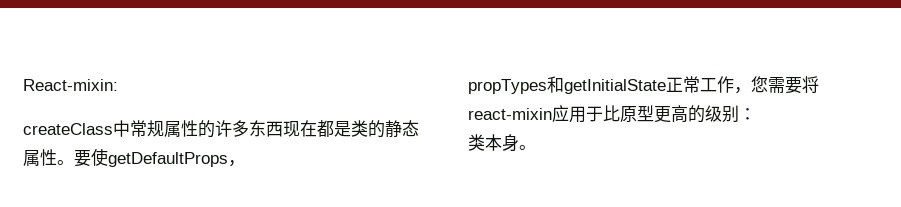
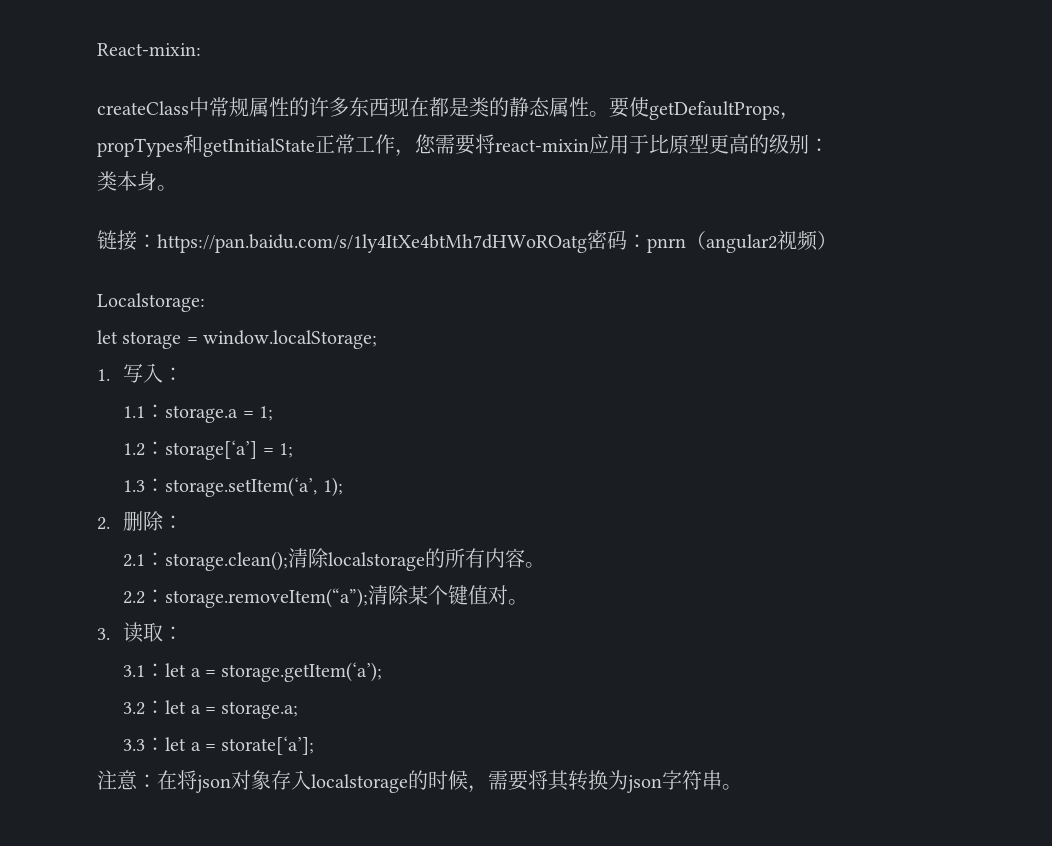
+ 链接：https://pan.baidu.com/s/1ly4ItXe4btMh7dHWoROatg密码：pnrn（angular2视频）
+ Localstorage:
+ let storage = window.localStorage;
+ 1.写入：
+ 1.1：storage.a = 1;
+ 1.2：storage[‘a’] = 1;
+ 1.3：storage.setItem(‘a’, 1);
+ 2.删除：
+ 2.1：storage.clean();清除localstorage的所有内容。
+ 2.2：storage.removeItem(“a”);清除某个键值对。
+ 3.读取：
+ 3.1：let a = storage.getItem(‘a’);
+ 3.2：let a = storage.a;
+ 3.3：let a = storate[‘a’];
+ 注意：在将json对象存入localstorage的时候，需要将其转换为json字符串。

